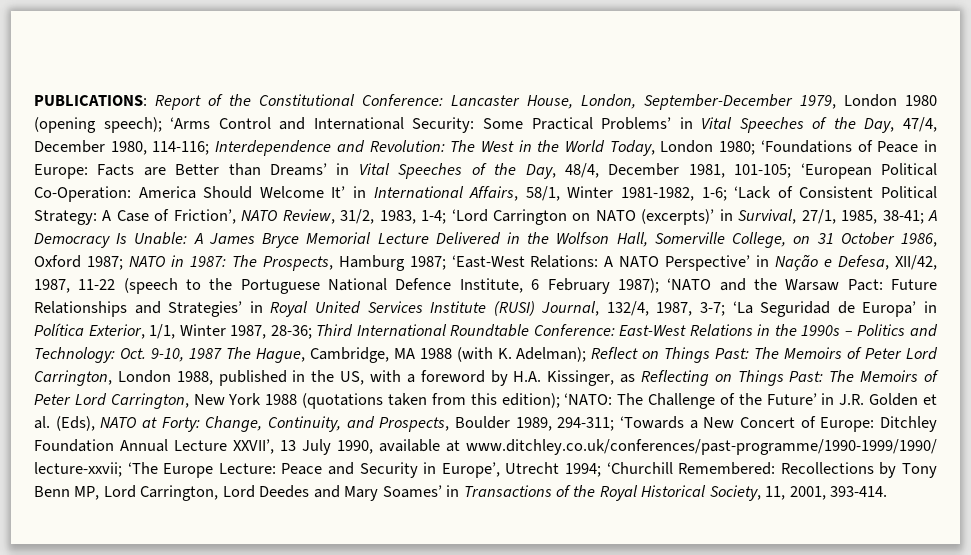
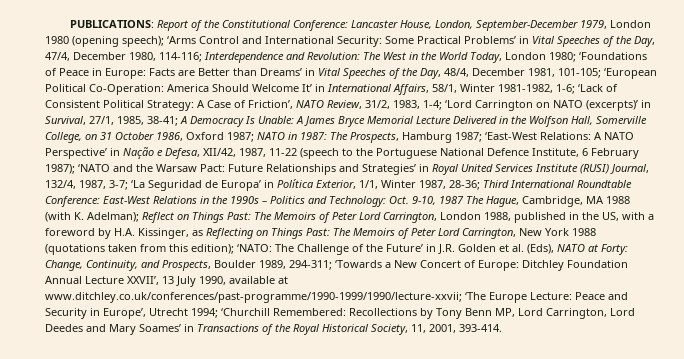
- Ditchley Foundation Annual Lecture XXVII’, 13 July 1990, available at www.ditchley.co.uk/conferences/past-programme/1990-1999/1990/ lecture-xxvii;
+ Ditchley Foundation Annual Lecture XXVII’, 13 July 1990, available at www.ditchley.co.uk/conferences/past-programme/1990-1999/1990/lecture-xxvii;

